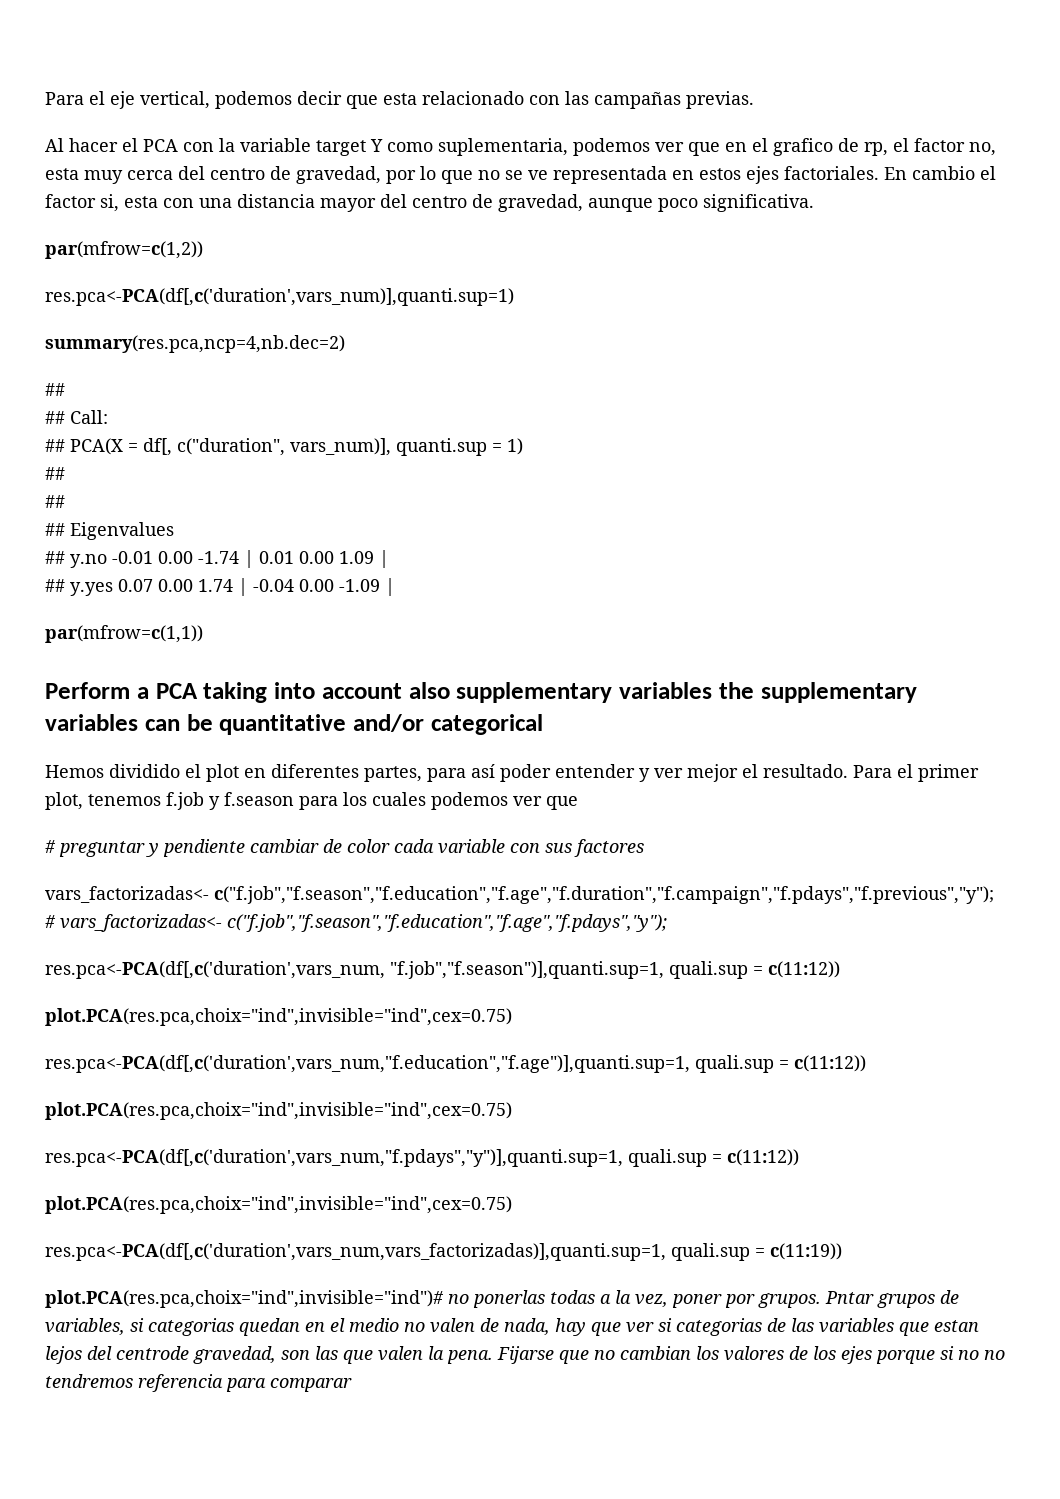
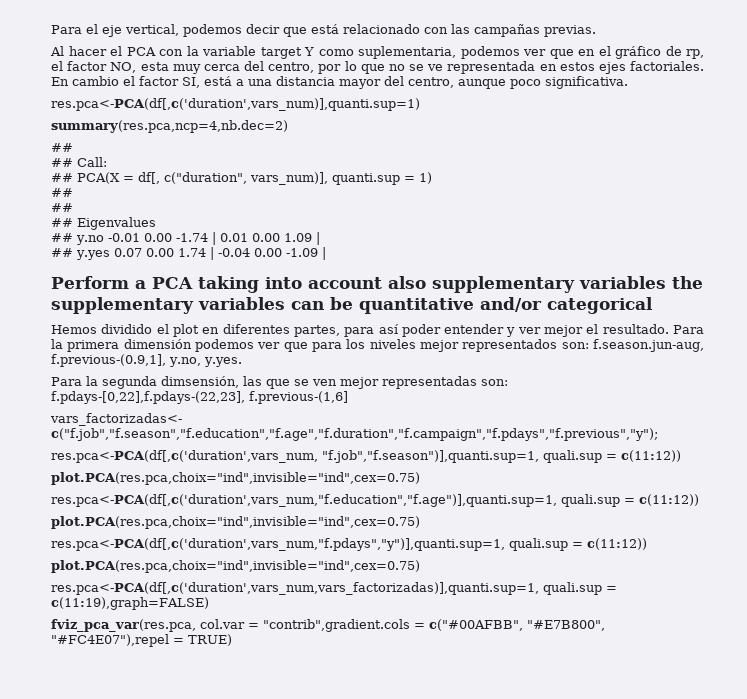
- Para el eje vertical, podemos decir que esta relacionado con las campañas previas.
+ Para el eje vertical, podemos decir que está relacionado con las campañas previas.
- Al hacer el PCA con la variable target Y como suplementaria, podemos ver que en el grafico de rp, el factor no, esta muy cerca del centro de gravedad, por lo que no se ve representada en estos ejes factoriales.
+ Al hacer el PCA con la variable target Y como suplementaria, podemos ver que en el gráfico de rp, el factor NO, esta muy cerca del centro, por lo que no se ve representada en estos ejes factoriales.
- En cambio el factor si, esta con una distancia mayor del centro de gravedad, aunque poco significativa.
+ En cambio el factor SI, está a una distancia mayor del centro, aunque poco significativa.
- par(mfrow=c(1,2))
- par(mfrow=c(1,1))
- Para el primer plot, tenemos f.job y f.season para los cuales podemos ver que
- # preguntar y pendiente cambiar de color cada variable con sus factores
+ Para la primera dimensión podemos ver que para los niveles mejor representados son: f.season.jun-aug, f.previous-(0.9,1], y.no, y.yes.
+ Para la segunda dimsensión, las que se ven mejor representadas son: f.pdays-[0,22],f.pdays-(22,23], f.previous-(1,6]
- # vars_factorizadas<- c("f.job","f.season","f.education","f.age","f.pdays","y");
- res.pca<-PCA(df[,c('duration',vars_num,vars_factorizadas)],quanti.sup=1, quali.sup = c(11:19))
- plot.PCA(res.pca,choix="ind",invisible="ind")# no ponerlas todas a la vez, poner por grupos. Pntar grupos de variables, si categorias quedan en el medio no valen de nada, hay que ver si categorias de las variables que estan lejos del centrode gravedad, son las que valen la pena. Fijarse que no cambian los valores de los ejes porque si no no tendremos referencia para comparar
+ res.pca<-PCA(df[,c('duration',vars_num,vars_factorizadas)],quanti.sup=1, quali.sup = c(11:19),graph=FALSE)
+ fviz_pca_var(res.pca, col.var = "contrib",gradient.cols = c("#00AFBB", "#E7B800", "#FC4E07"),repel = TRUE)

